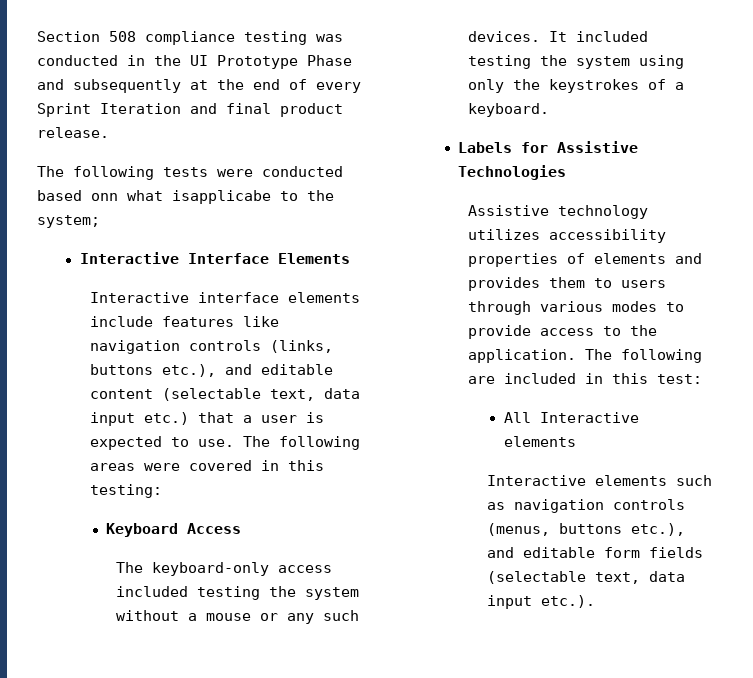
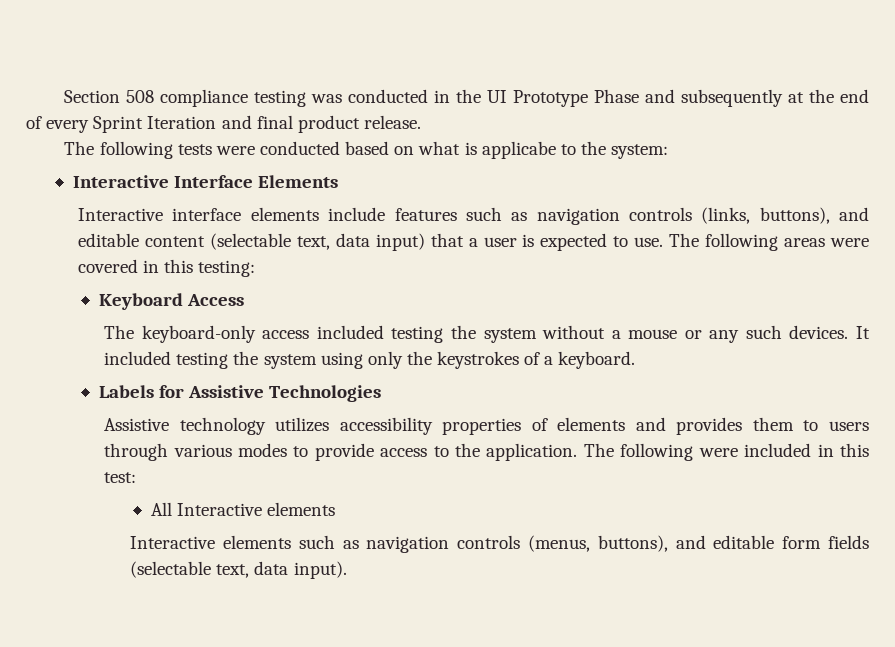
- The following tests were conducted based onn what isapplicabe to the system;
+ The following tests were conducted based on what is applicabe to the system:
- Interactive interface elements include features like navigation controls (links, buttons etc.), and editable content (selectable text, data input etc.) that a user is expected to use.
+ Interactive interface elements include features such as navigation controls (links, buttons), and editable content (selectable text, data input) that a user is expected to use.
- The following are included in this test:
+ The following were included in this test:
- Interactive elements such as navigation controls (menus, buttons etc.), and editable form fields (selectable text, data input etc.).
+ Interactive elements such as navigation controls (menus, buttons), and editable form fields (selectable text, data input).

